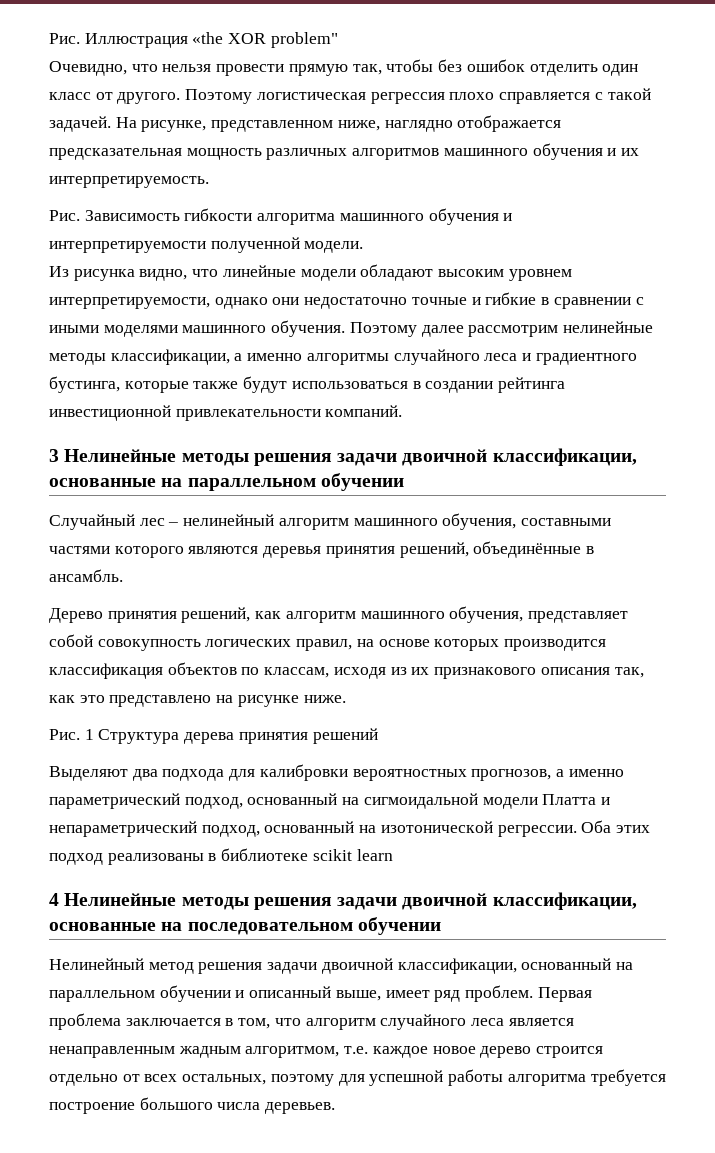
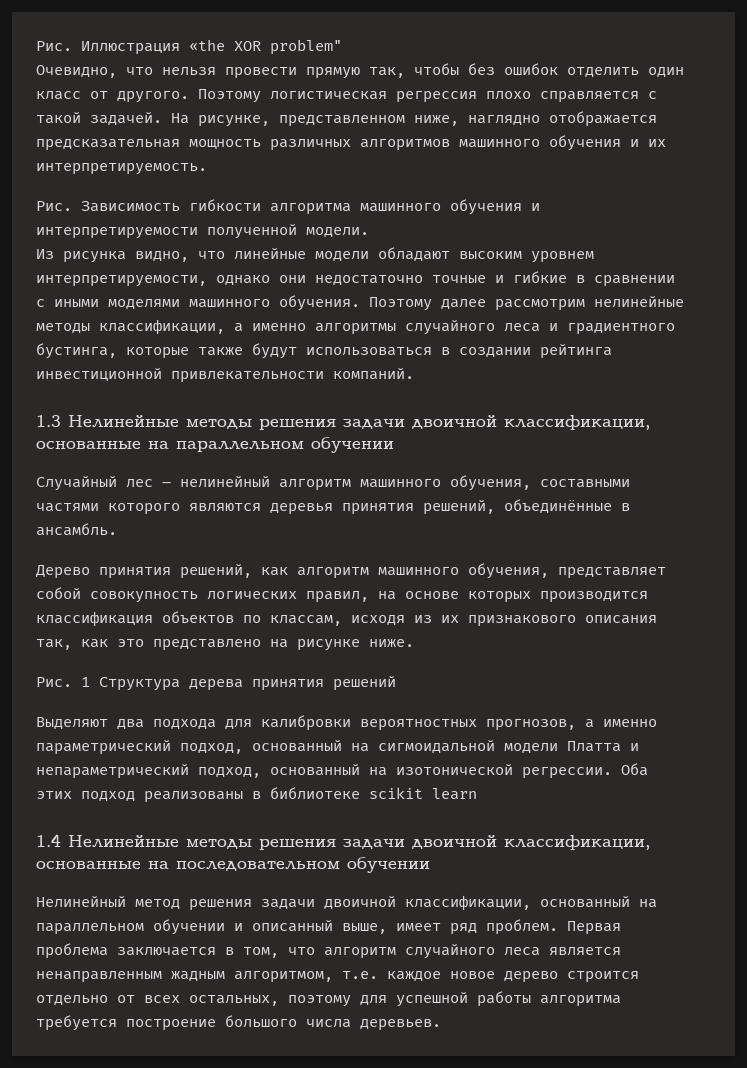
- 3 Нелинейные методы решения задачи двоичной классификации, основанные на параллельном обучении
+ 1.3 Нелинейные методы решения задачи двоичной классификации, основанные на параллельном обучении
- 4 Нелинейные методы решения задачи двоичной классификации, основанные на последовательном обучении
+ 1.4 Нелинейные методы решения задачи двоичной классификации, основанные на последовательном обучении

